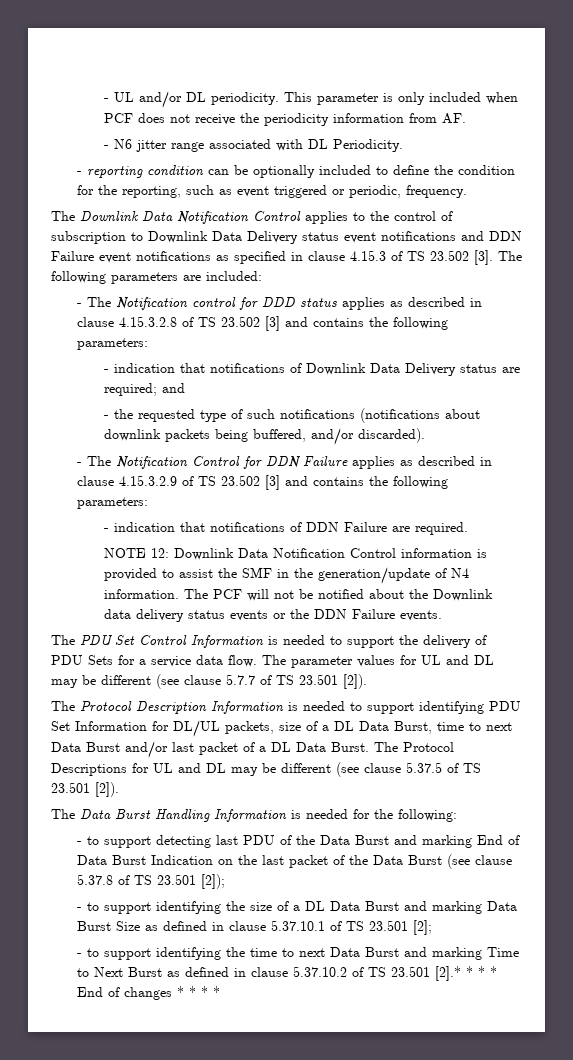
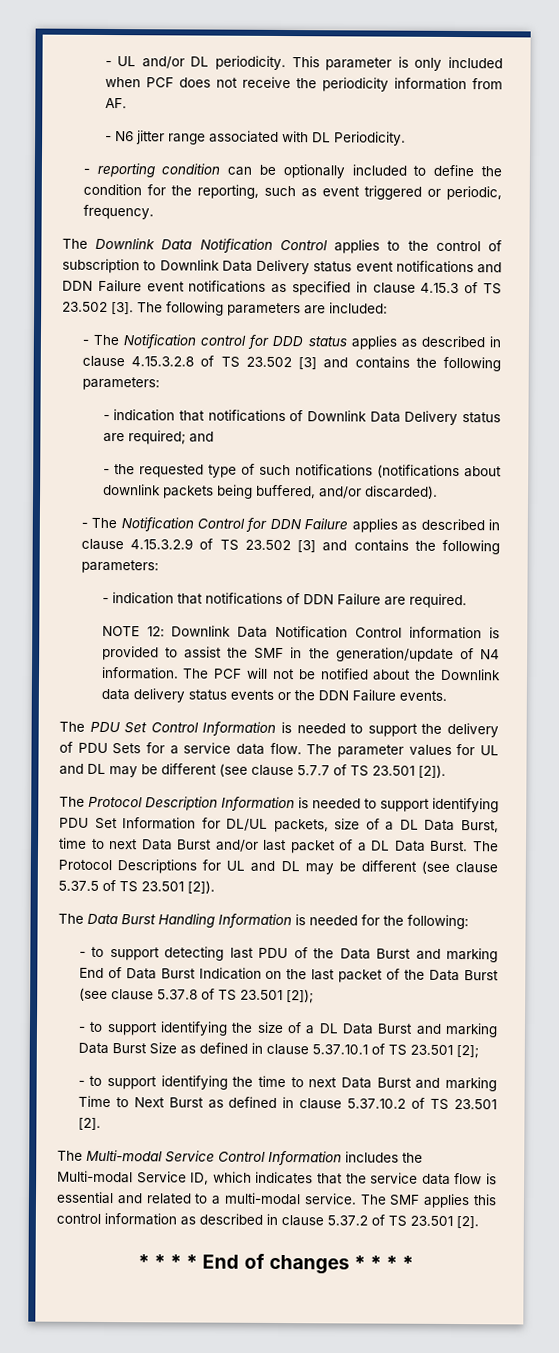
- - to support identifying the time to next Data Burst and marking Time to Next Burst as defined in clause 5.37.10.2 of TS 23.501 [2].* * * * End of changes * * * *
+ - to support identifying the time to next Data Burst and marking Time to Next Burst as defined in clause 5.37.10.2 of TS 23.501 [2].
+ The Multi-modal Service Control Information includes the Multi-modal Service ID, which indicates that the service data flow is essential and related to a multi-modal service. The SMF applies this control information as described in clause 5.37.2 of TS 23.501 [2].
+ * * * * End of changes * * * *

